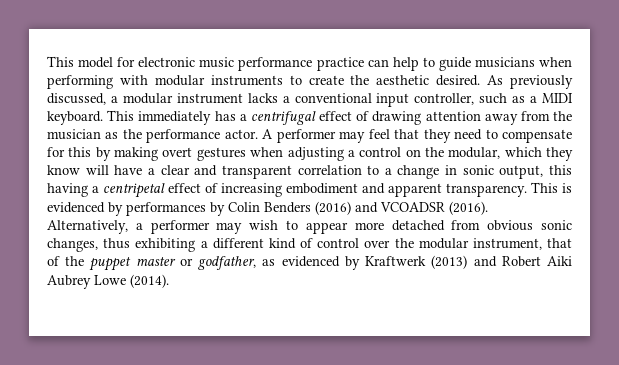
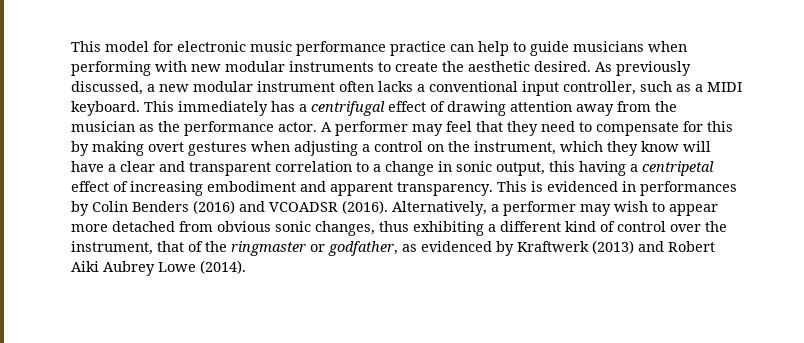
- This model for electronic music performance practice can help to guide musicians when performing with modular instruments to create the aesthetic desired.
+ This model for electronic music performance practice can help to guide musicians when performing with new modular instruments to create the aesthetic desired.
- As previously discussed, a modular instrument lacks a conventional input controller, such as a MIDI keyboard.
+ As previously discussed, a new modular instrument often lacks a conventional input controller, such as a MIDI keyboard.
- A performer may feel that they need to compensate for this by making overt gestures when adjusting a control on the modular, which they know will have a clear and transparent correlation to a change in sonic output, this having a centripetal effect of increasing embodiment and apparent transparency.
+ A performer may feel that they need to compensate for this by making overt gestures when adjusting a control on the instrument, which they know will have a clear and transparent correlation to a change in sonic output, this having a centripetal effect of increasing embodiment and apparent transparency.
- This is evidenced by performances by Colin Benders (2016) and VCOADSR (2016).
+ This is evidenced in performances by Colin Benders (2016) and VCOADSR (2016).
- Alternatively, a performer may wish to appear more detached from obvious sonic changes, thus exhibiting a different kind of control over the modular instrument, that of the puppet master or godfather, as evidenced by Kraftwerk (2013) and Robert Aiki Aubrey Lowe (2014).
+ Alternatively, a performer may wish to appear more detached from obvious sonic changes, thus exhibiting a different kind of control over the instrument, that of the ringmaster or godfather, as evidenced by Kraftwerk (2013) and Robert Aiki Aubrey Lowe (2014).

